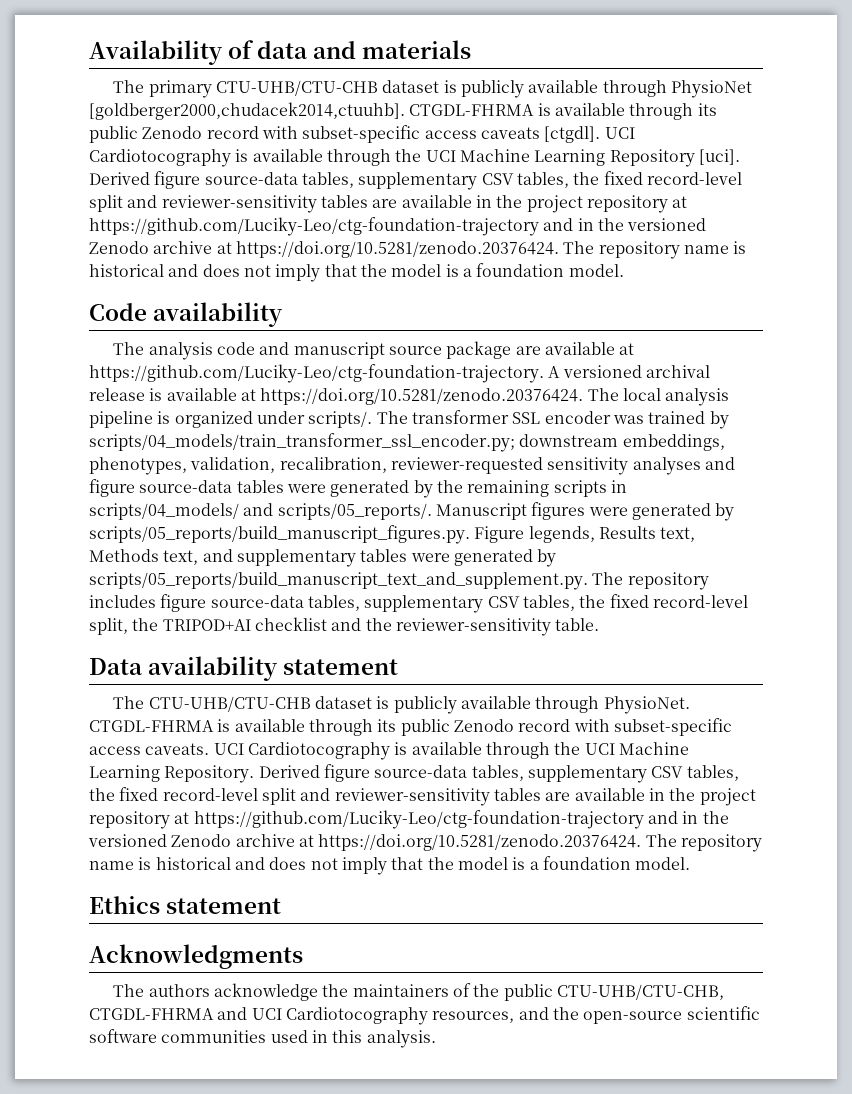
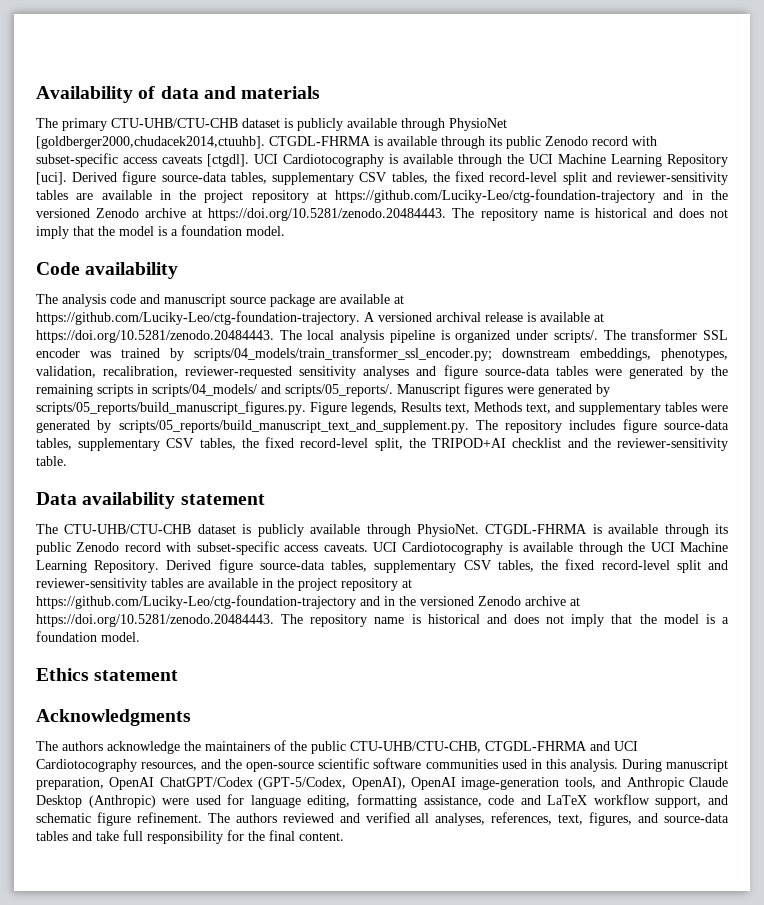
- UCI Cardiotocography is available through the UCI Machine Learning Repository [uci]. Derived figure source-data tables, supplementary CSV tables, the fixed record-level split and reviewer-sensitivity tables are available in the project repository at https://github.com/Luciky-Leo/ctg-foundation-trajectory and in the versioned Zenodo archive at https://doi.org/10.5281/zenodo.20376424. The repository name is historical and does not imply that the model is a foundation model.
+ UCI Cardiotocography is available through the UCI Machine Learning Repository [uci]. Derived figure source-data tables, supplementary CSV tables, the fixed record-level split and reviewer-sensitivity tables are available in the project repository at https://github.com/Luciky-Leo/ctg-foundation-trajectory and in the versioned Zenodo archive at https://doi.org/10.5281/zenodo.20484443. The repository name is historical and does not imply that the model is a foundation model.
- The analysis code and manuscript source package are available at https://github.com/Luciky-Leo/ctg-foundation-trajectory. A versioned archival release is available at https://doi.org/10.5281/zenodo.20376424. The local analysis pipeline is organized under scripts/.
+ The analysis code and manuscript source package are available at https://github.com/Luciky-Leo/ctg-foundation-trajectory. A versioned archival release is available at https://doi.org/10.5281/zenodo.20484443. The local analysis pipeline is organized under scripts/.
- UCI Cardiotocography is available through the UCI Machine Learning Repository. Derived figure source-data tables, supplementary CSV tables, the fixed record-level split and reviewer-sensitivity tables are available in the project repository at https://github.com/Luciky-Leo/ctg-foundation-trajectory and in the versioned Zenodo archive at https://doi.org/10.5281/zenodo.20376424. The repository name is historical and does not imply that the model is a foundation model.
+ UCI Cardiotocography is available through the UCI Machine Learning Repository. Derived figure source-data tables, supplementary CSV tables, the fixed record-level split and reviewer-sensitivity tables are available in the project repository at https://github.com/Luciky-Leo/ctg-foundation-trajectory and in the versioned Zenodo archive at https://doi.org/10.5281/zenodo.20484443. The repository name is historical and does not imply that the model is a foundation model.
+ During manuscript preparation, OpenAI ChatGPT/Codex (GPT-5/Codex, OpenAI), OpenAI image-generation tools, and Anthropic Claude Desktop (Anthropic) were used for language editing, formatting assistance, code and LaTeX workflow support, and schematic figure refinement. The authors reviewed and verified all analyses, references, text, figures, and source-data tables and take full responsibility for the final content.

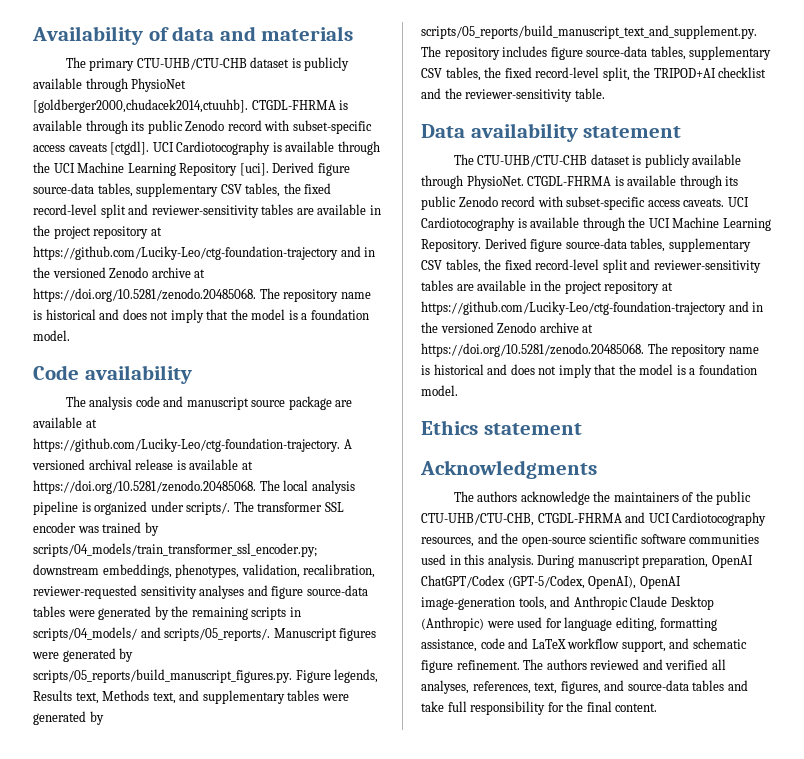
- UCI Cardiotocography is available through the UCI Machine Learning Repository [uci]. Derived figure source-data tables, supplementary CSV tables, the fixed record-level split and reviewer-sensitivity tables are available in the project repository at https://github.com/Luciky-Leo/ctg-foundation-trajectory and in the versioned Zenodo archive at https://doi.org/10.5281/zenodo.20484443. The repository name is historical and does not imply that the model is a foundation model.
+ UCI Cardiotocography is available through the UCI Machine Learning Repository [uci]. Derived figure source-data tables, supplementary CSV tables, the fixed record-level split and reviewer-sensitivity tables are available in the project repository at https://github.com/Luciky-Leo/ctg-foundation-trajectory and in the versioned Zenodo archive at https://doi.org/10.5281/zenodo.20485068. The repository name is historical and does not imply that the model is a foundation model.
- The analysis code and manuscript source package are available at https://github.com/Luciky-Leo/ctg-foundation-trajectory. A versioned archival release is available at https://doi.org/10.5281/zenodo.20484443. The local analysis pipeline is organized under scripts/.
+ The analysis code and manuscript source package are available at https://github.com/Luciky-Leo/ctg-foundation-trajectory. A versioned archival release is available at https://doi.org/10.5281/zenodo.20485068. The local analysis pipeline is organized under scripts/.
- UCI Cardiotocography is available through the UCI Machine Learning Repository. Derived figure source-data tables, supplementary CSV tables, the fixed record-level split and reviewer-sensitivity tables are available in the project repository at https://github.com/Luciky-Leo/ctg-foundation-trajectory and in the versioned Zenodo archive at https://doi.org/10.5281/zenodo.20484443. The repository name is historical and does not imply that the model is a foundation model.
+ UCI Cardiotocography is available through the UCI Machine Learning Repository. Derived figure source-data tables, supplementary CSV tables, the fixed record-level split and reviewer-sensitivity tables are available in the project repository at https://github.com/Luciky-Leo/ctg-foundation-trajectory and in the versioned Zenodo archive at https://doi.org/10.5281/zenodo.20485068. The repository name is historical and does not imply that the model is a foundation model.

